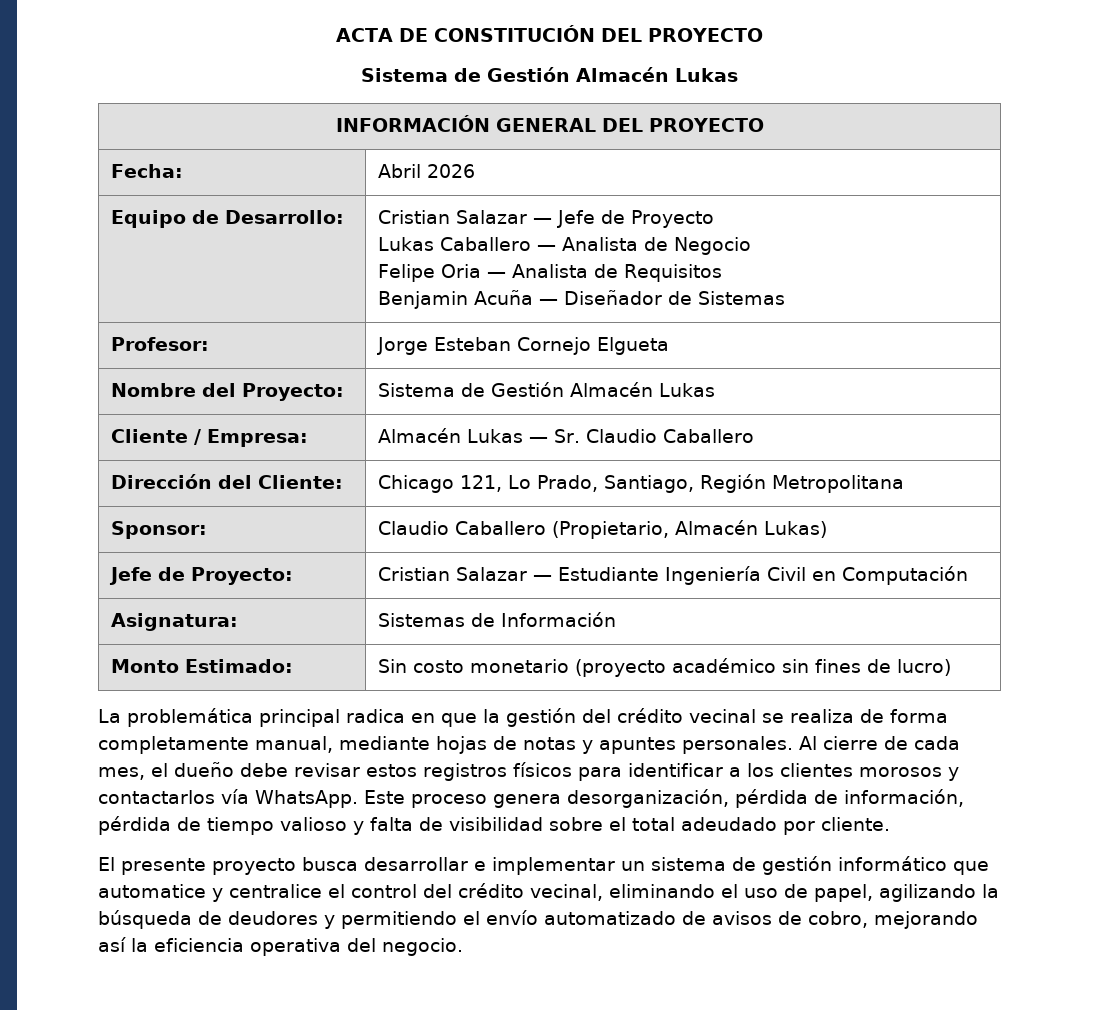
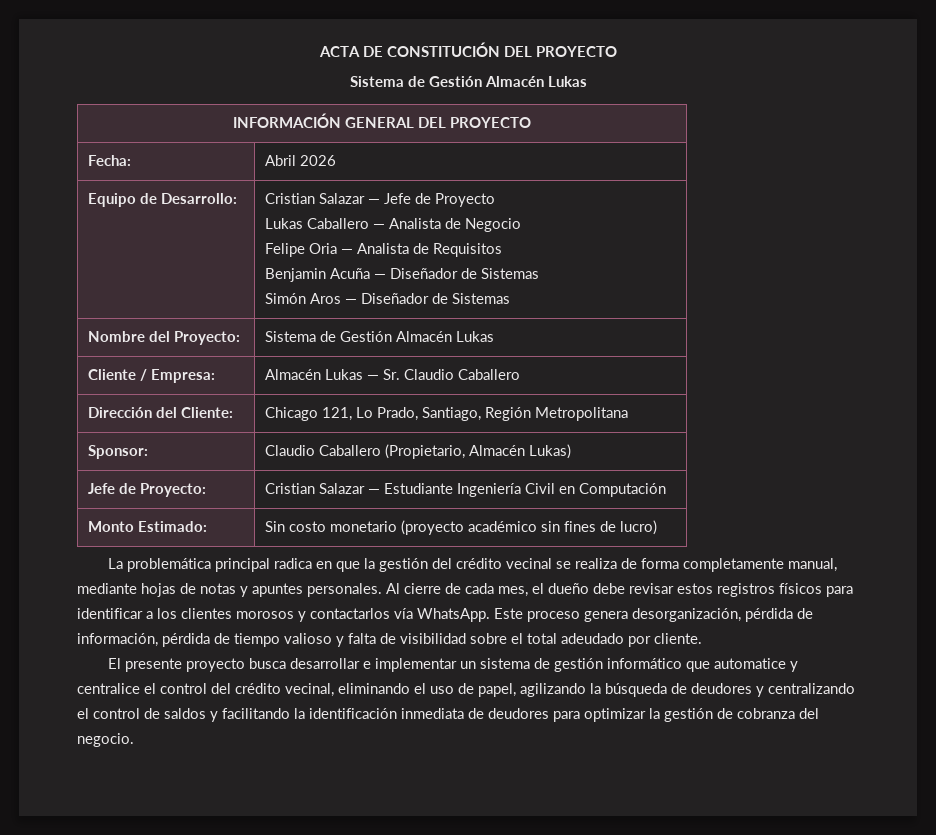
  Equipo de Desarrollo: | Cristian Salazar — Jefe de Proyecto
  Lukas Caballero — Analista de Negocio
  Felipe Oria — Analista de Requisitos
  Benjamin Acuña — Diseñador de Sistemas
- Profesor: | Jorge Esteban Cornejo Elgueta
+ Simón Aros — Diseñador de Sistemas
- Asignatura: | Sistemas de Información
- El presente proyecto busca desarrollar e implementar un sistema de gestión informático que automatice y centralice el control del crédito vecinal, eliminando el uso de papel, agilizando la búsqueda de deudores y permitiendo el envío automatizado de avisos de cobro, mejorando así la eficiencia operativa del negocio.
+ El presente proyecto busca desarrollar e implementar un sistema de gestión informático que automatice y centralice el control del crédito vecinal, eliminando el uso de papel, agilizando la búsqueda de deudores y centralizando el control de saldos y facilitando la identificación inmediata de deudores para optimizar la gestión de cobranza del negocio.

